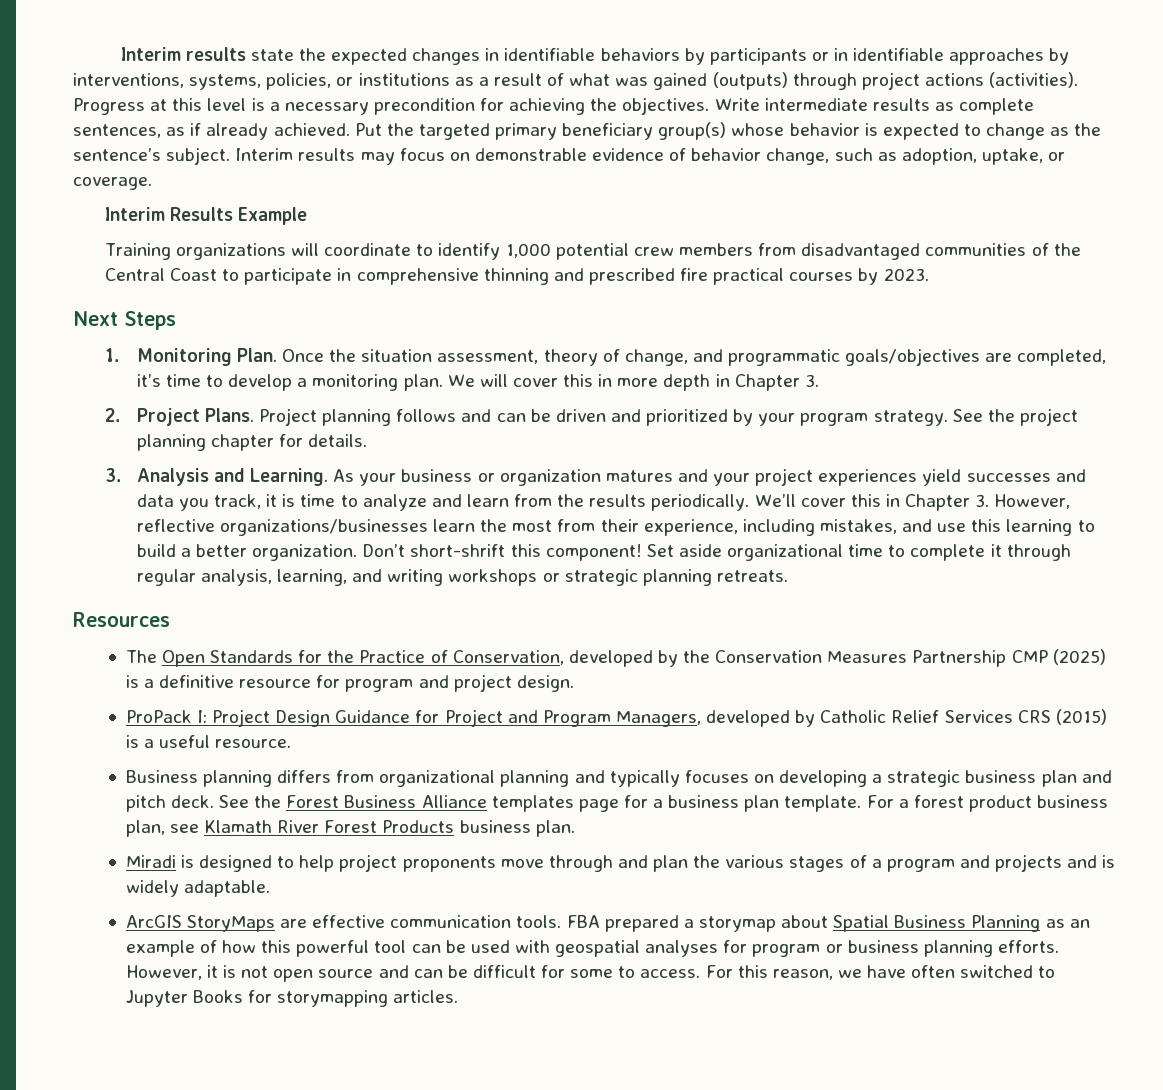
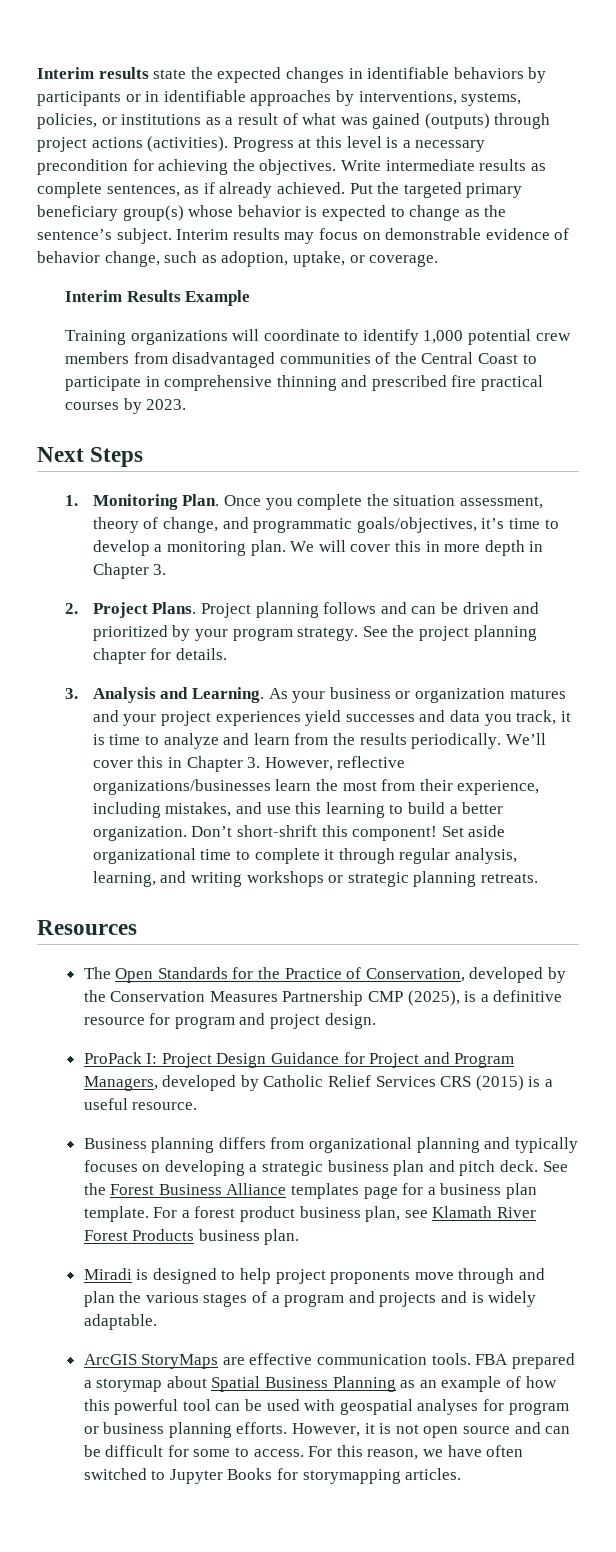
- Once the situation assessment, theory of change, and programmatic goals/objectives are completed, it’s time to develop a monitoring plan.
+ Once you complete the situation assessment, theory of change, and programmatic goals/objectives, it’s time to develop a monitoring plan.
- The Open Standards for the Practice of Conservation, developed by the Conservation Measures Partnership CMP (2025) is a definitive resource for program and project design.
+ The Open Standards for the Practice of Conservation, developed by the Conservation Measures Partnership CMP (2025), is a definitive resource for program and project design.

